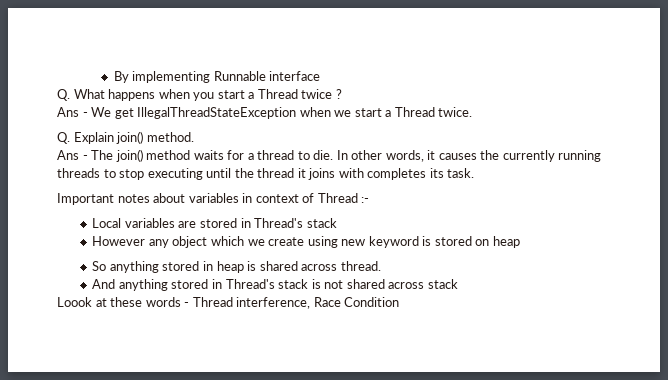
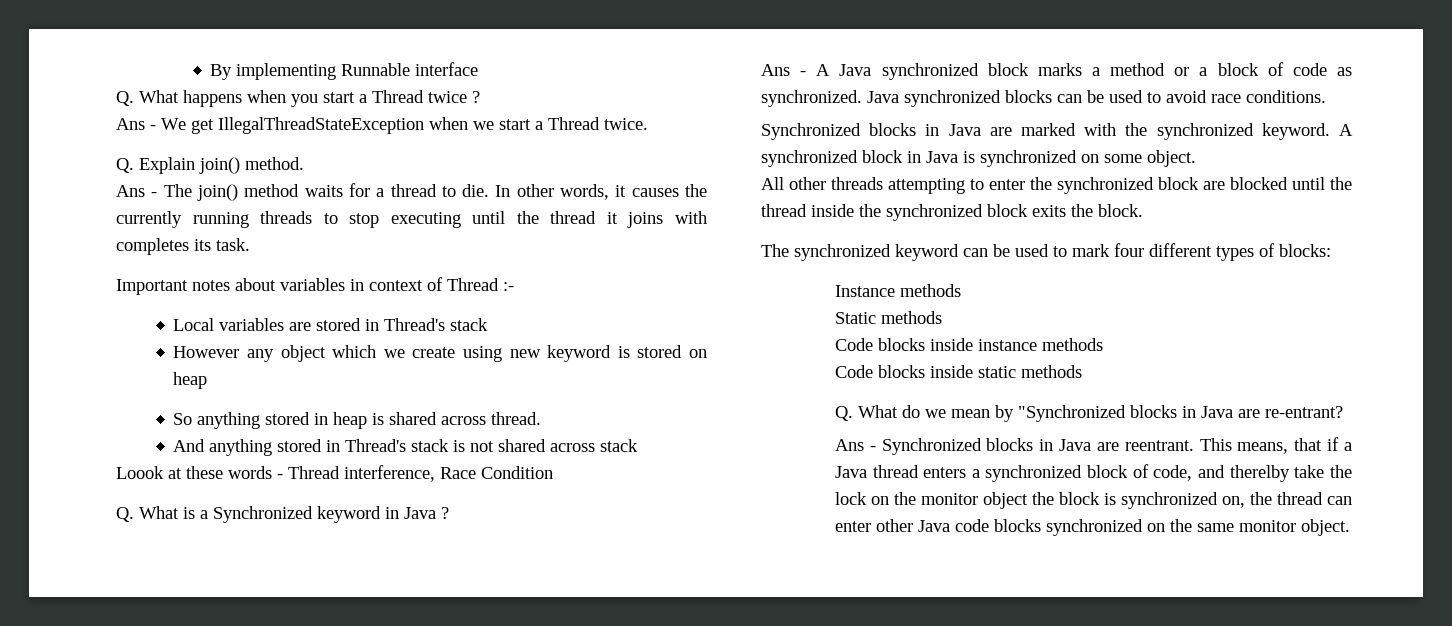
+ Q. What is a Synchronized keyword in Java ?
+ Ans - A Java synchronized block marks a method or a block of code as synchronized. Java synchronized blocks can be used to avoid race conditions.
+ Synchronized blocks in Java are marked with the synchronized keyword. A synchronized block in Java is synchronized on some object.
+ All other threads attempting to enter the synchronized block are blocked until the thread inside the synchronized block exits the block.
+ The synchronized keyword can be used to mark four different types of blocks:
+ Instance methods
+ Static methods
+ Code blocks inside instance methods
+ Code blocks inside static methods
+ Q. What do we mean by "Synchronized blocks in Java are re-entrant?
+ Ans - Synchronized blocks in Java are reentrant. This means, that if a Java thread enters a synchronized block of code, and therelby take the lock on the monitor object the block is synchronized on, the thread can enter other Java code blocks synchronized on the same monitor object.

